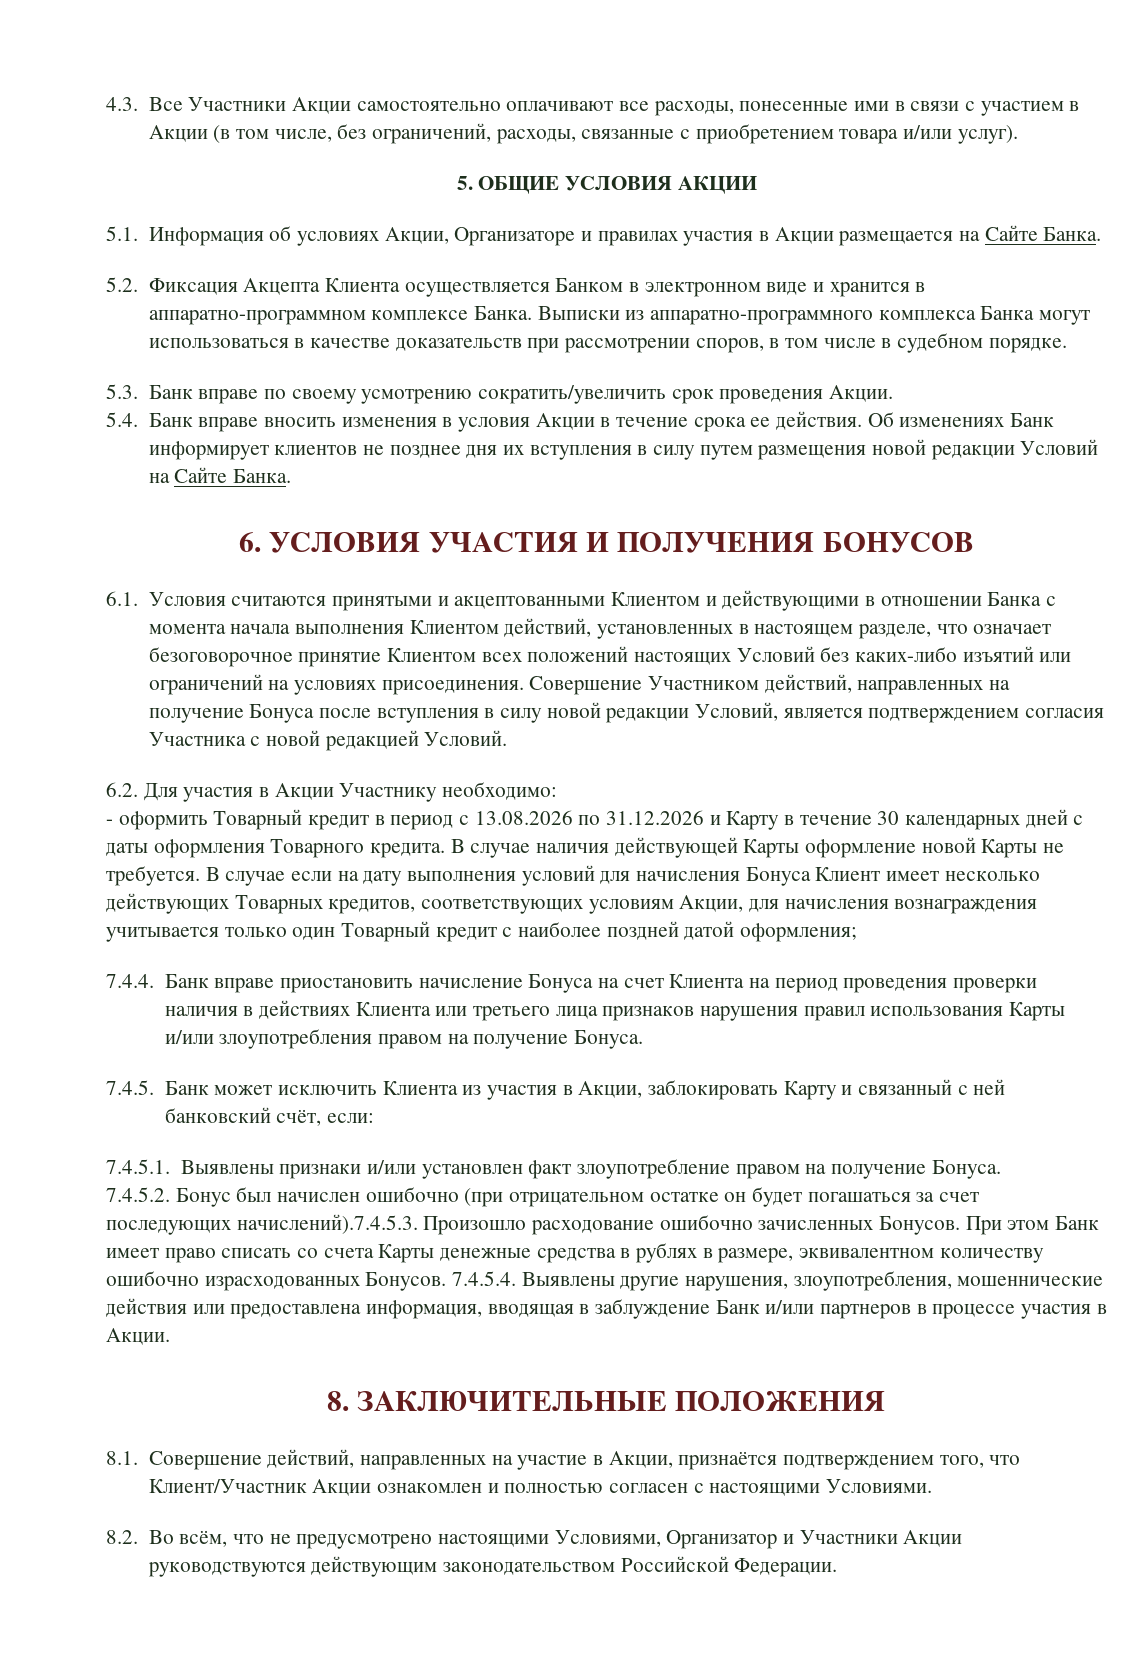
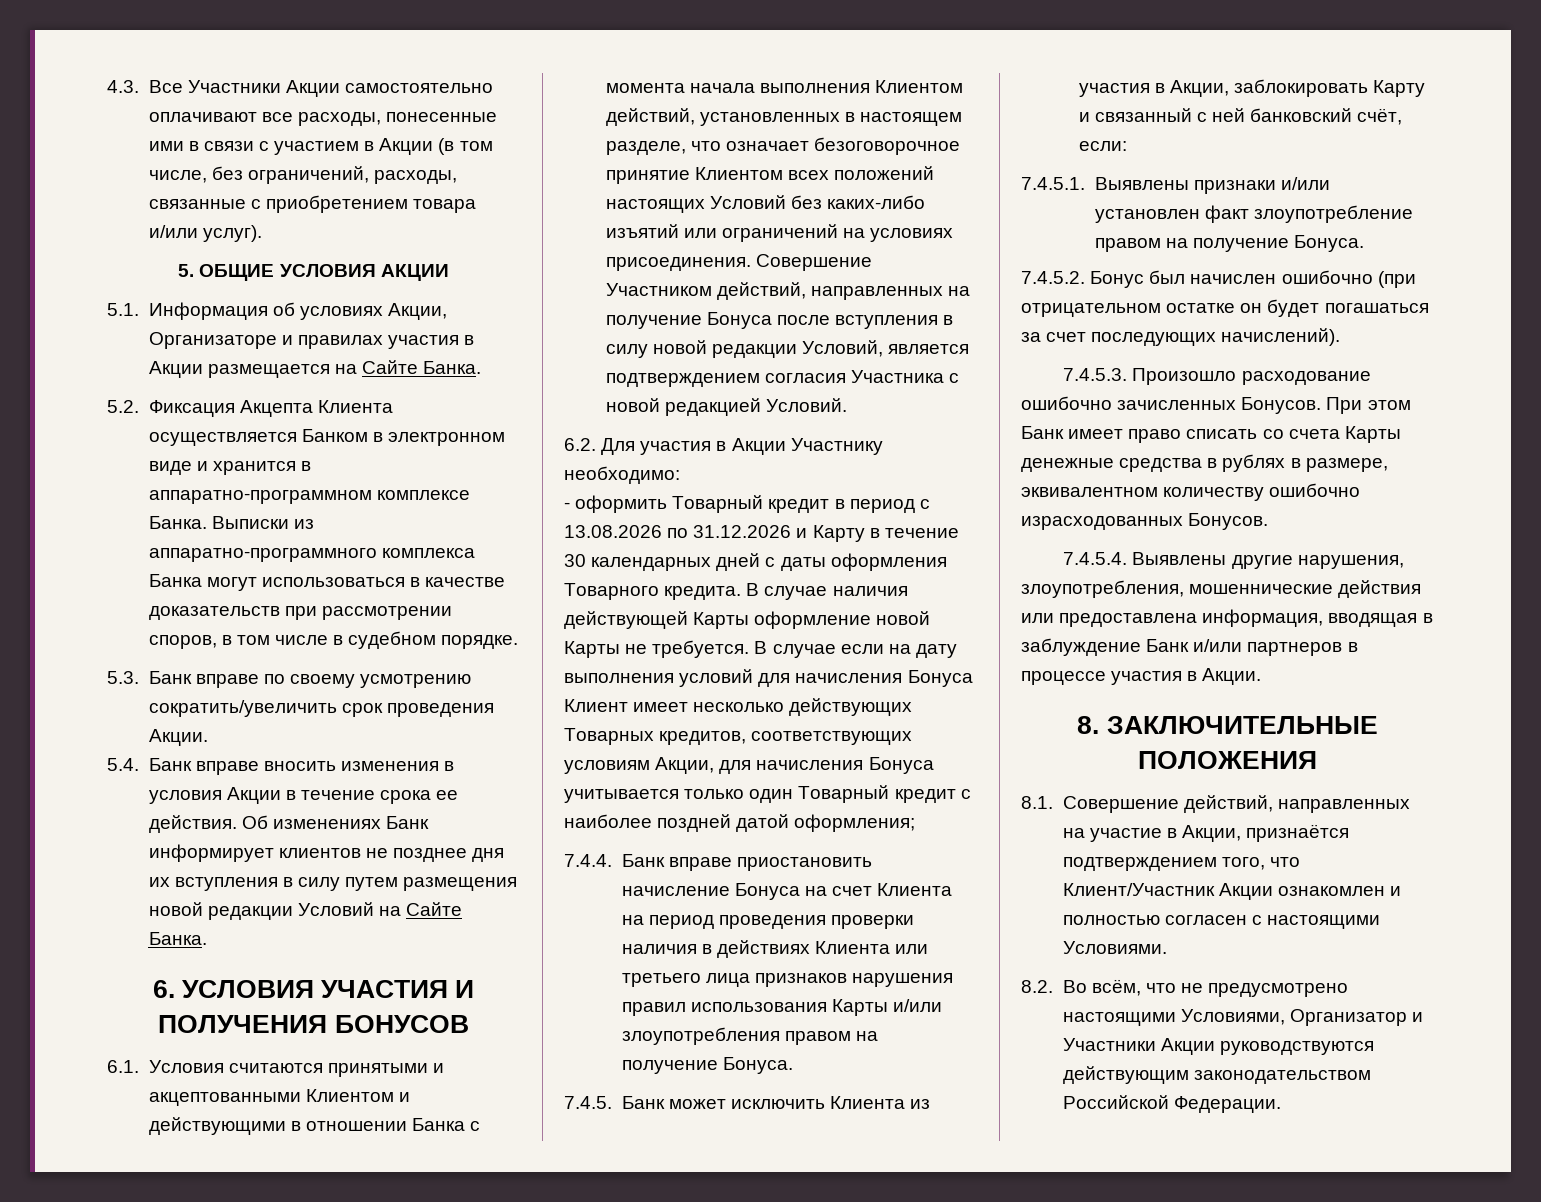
- В случае если на дату выполнения условий для начисления Бонуса Клиент имеет несколько действующих Товарных кредитов, соответствующих условиям Акции, для начисления вознаграждения учитывается только один Товарный кредит с наиболее поздней датой оформления;
+ В случае если на дату выполнения условий для начисления Бонуса Клиент имеет несколько действующих Товарных кредитов, соответствующих условиям Акции, для начисления Бонуса учитывается только один Товарный кредит с наиболее поздней датой оформления;
- 7.4.5.2. Бонус был начислен ошибочно (при отрицательном остатке он будет погашаться за счет последующих начислений).7.4.5.3. Произошло расходование ошибочно зачисленных Бонусов.
+ 7.4.5.2. Бонус был начислен ошибочно (при отрицательном остатке он будет погашаться за счет последующих начислений).
+ 7.4.5.3. Произошло расходование ошибочно зачисленных Бонусов.
- При этом Банк имеет право списать со счета Карты денежные средства в рублях в размере, эквивалентном количеству ошибочно израсходованных Бонусов. 7.4.5.4. Выявлены другие нарушения, злоупотребления, мошеннические действия или предоставлена информация, вводящая в заблуждение Банк и/или партнеров в процессе участия в Акции.
+ При этом Банк имеет право списать со счета Карты денежные средства в рублях в размере, эквивалентном количеству ошибочно израсходованных Бонусов.
+ 7.4.5.4. Выявлены другие нарушения, злоупотребления, мошеннические действия или предоставлена информация, вводящая в заблуждение Банк и/или партнеров в процессе участия в Акции.

